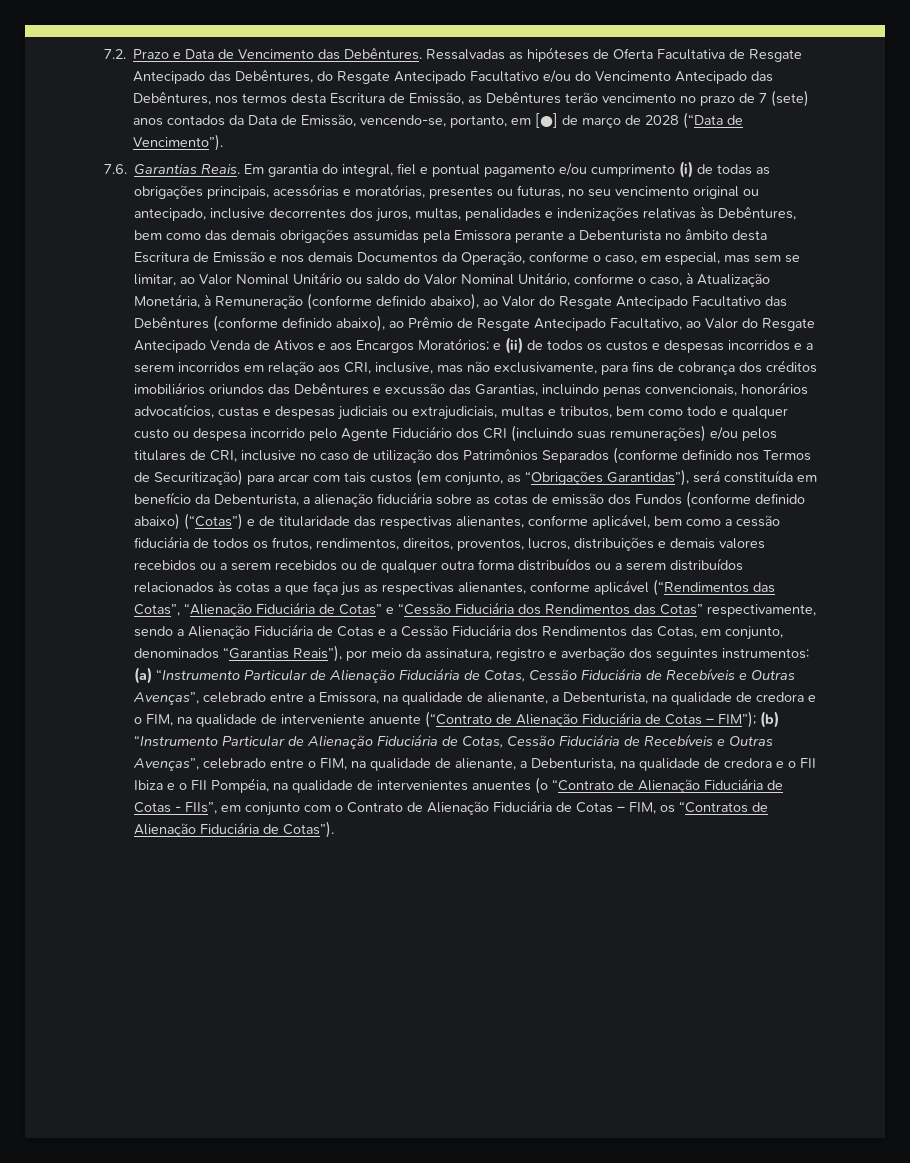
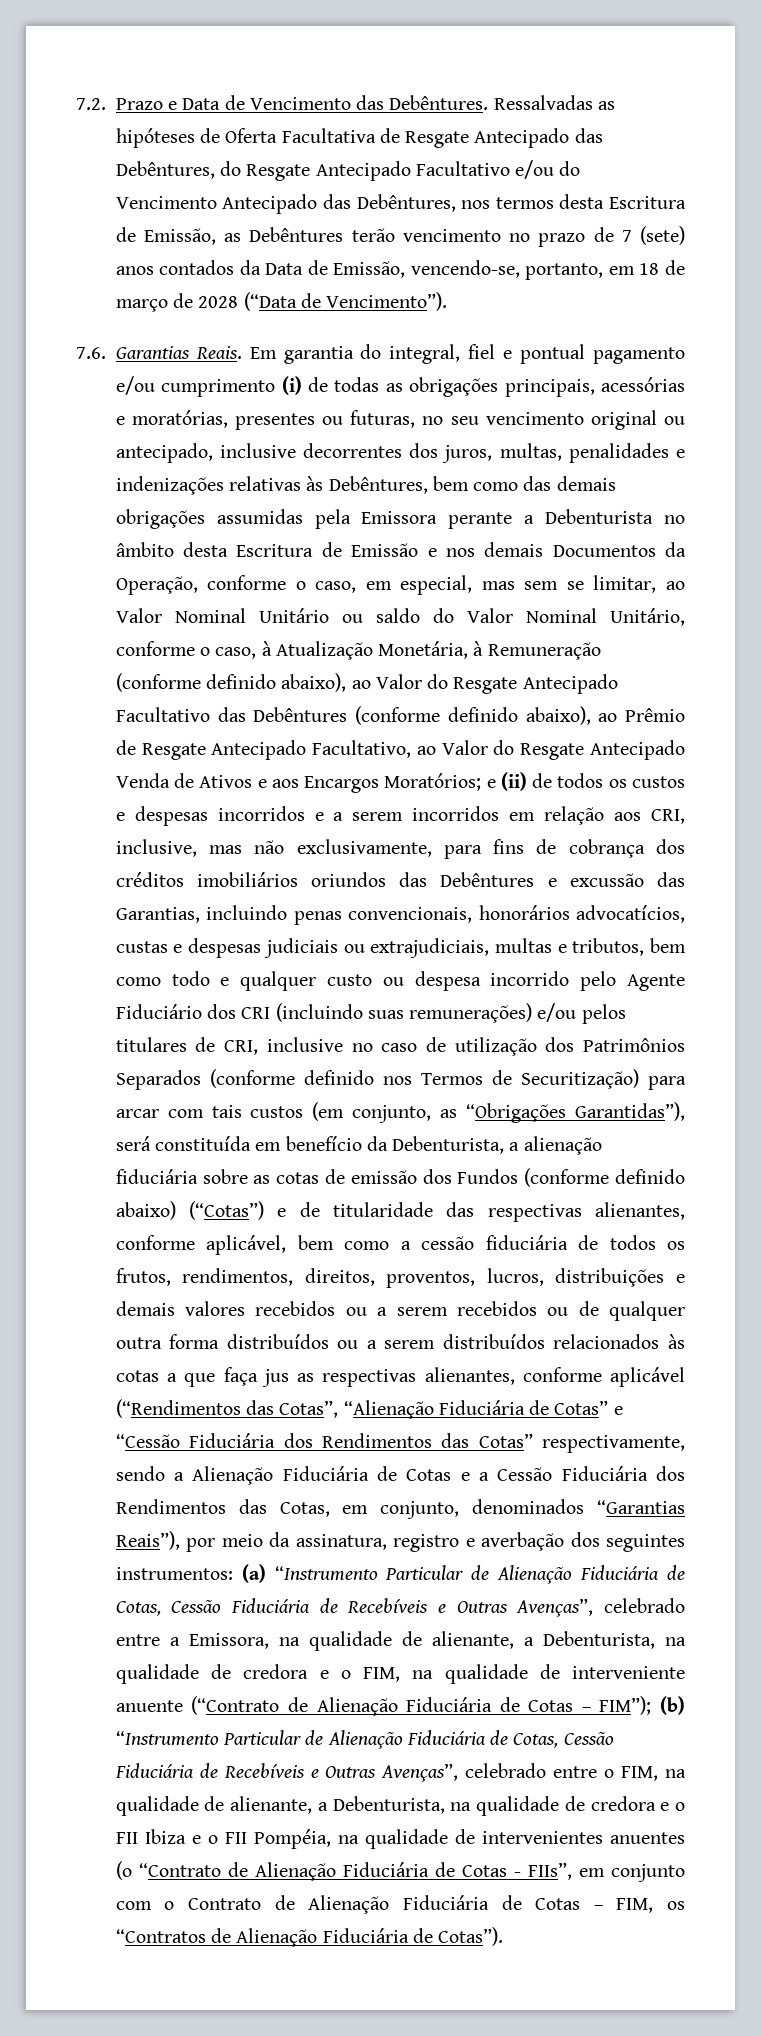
- Ressalvadas as hipóteses de Oferta Facultativa de Resgate Antecipado das Debêntures, do Resgate Antecipado Facultativo e/ou do Vencimento Antecipado das Debêntures, nos termos desta Escritura de Emissão, as Debêntures terão vencimento no prazo de 7 (sete) anos contados da Data de Emissão, vencendo-se, portanto, em [●] de março de 2028 (“Data de Vencimento”).
+ Ressalvadas as hipóteses de Oferta Facultativa de Resgate Antecipado das Debêntures, do Resgate Antecipado Facultativo e/ou do Vencimento Antecipado das Debêntures, nos termos desta Escritura de Emissão, as Debêntures terão vencimento no prazo de 7 (sete) anos contados da Data de Emissão, vencendo-se, portanto, em 18 de março de 2028 (“Data de Vencimento”).

